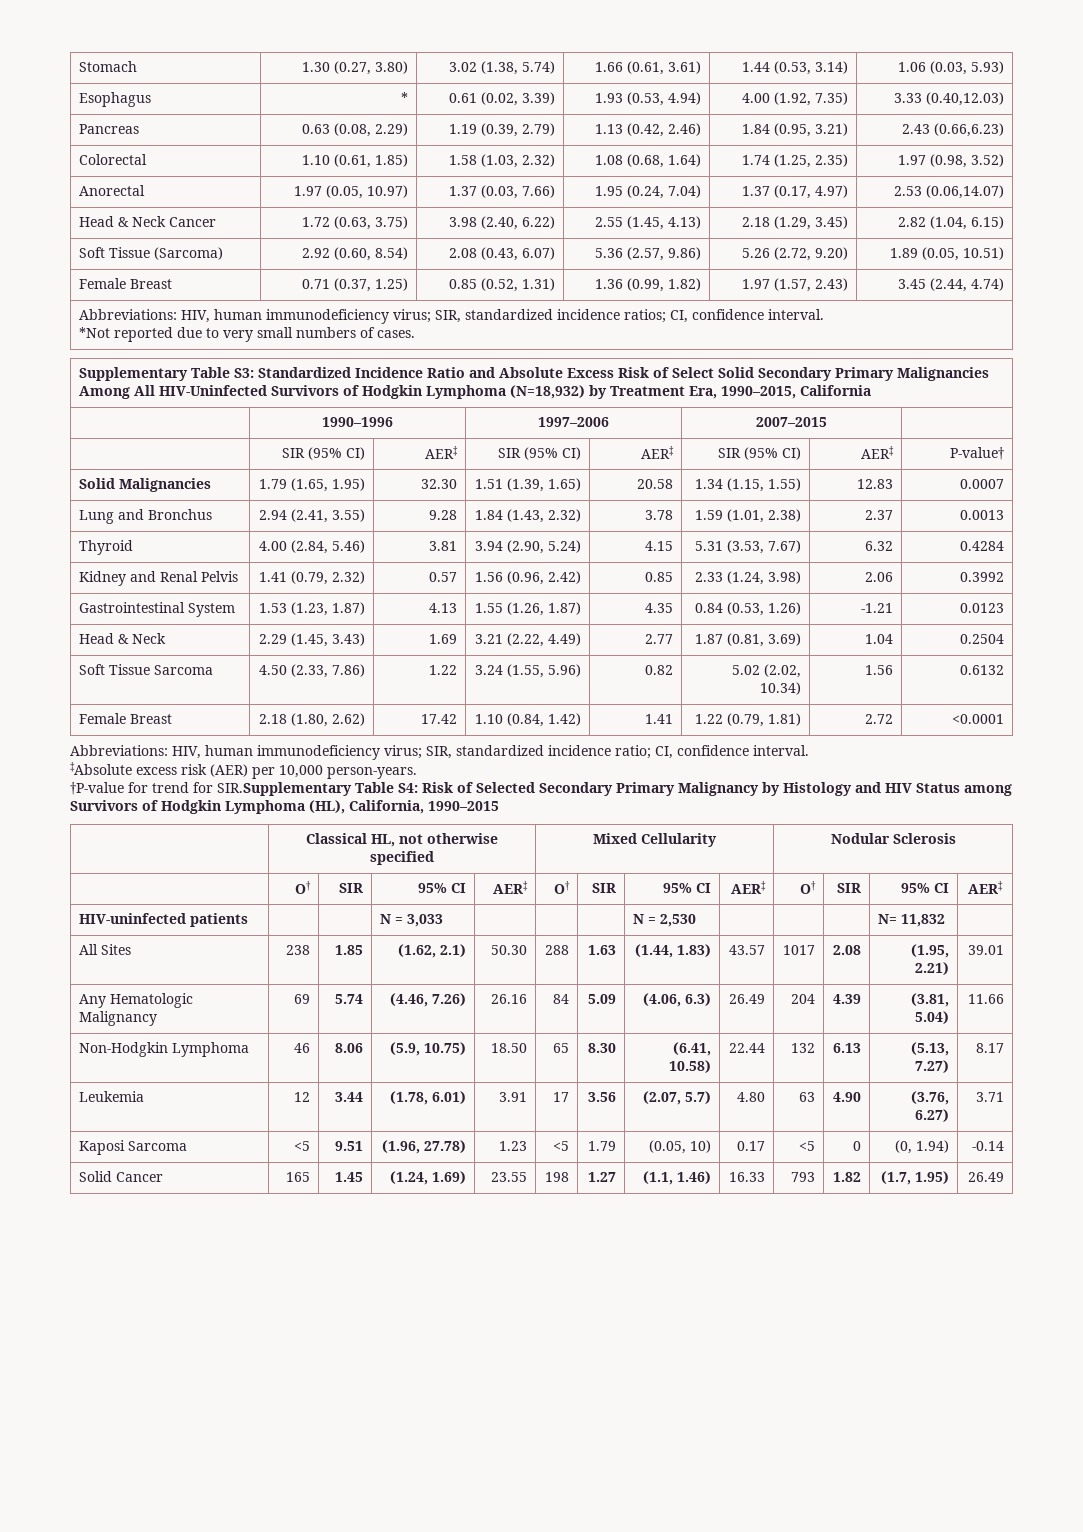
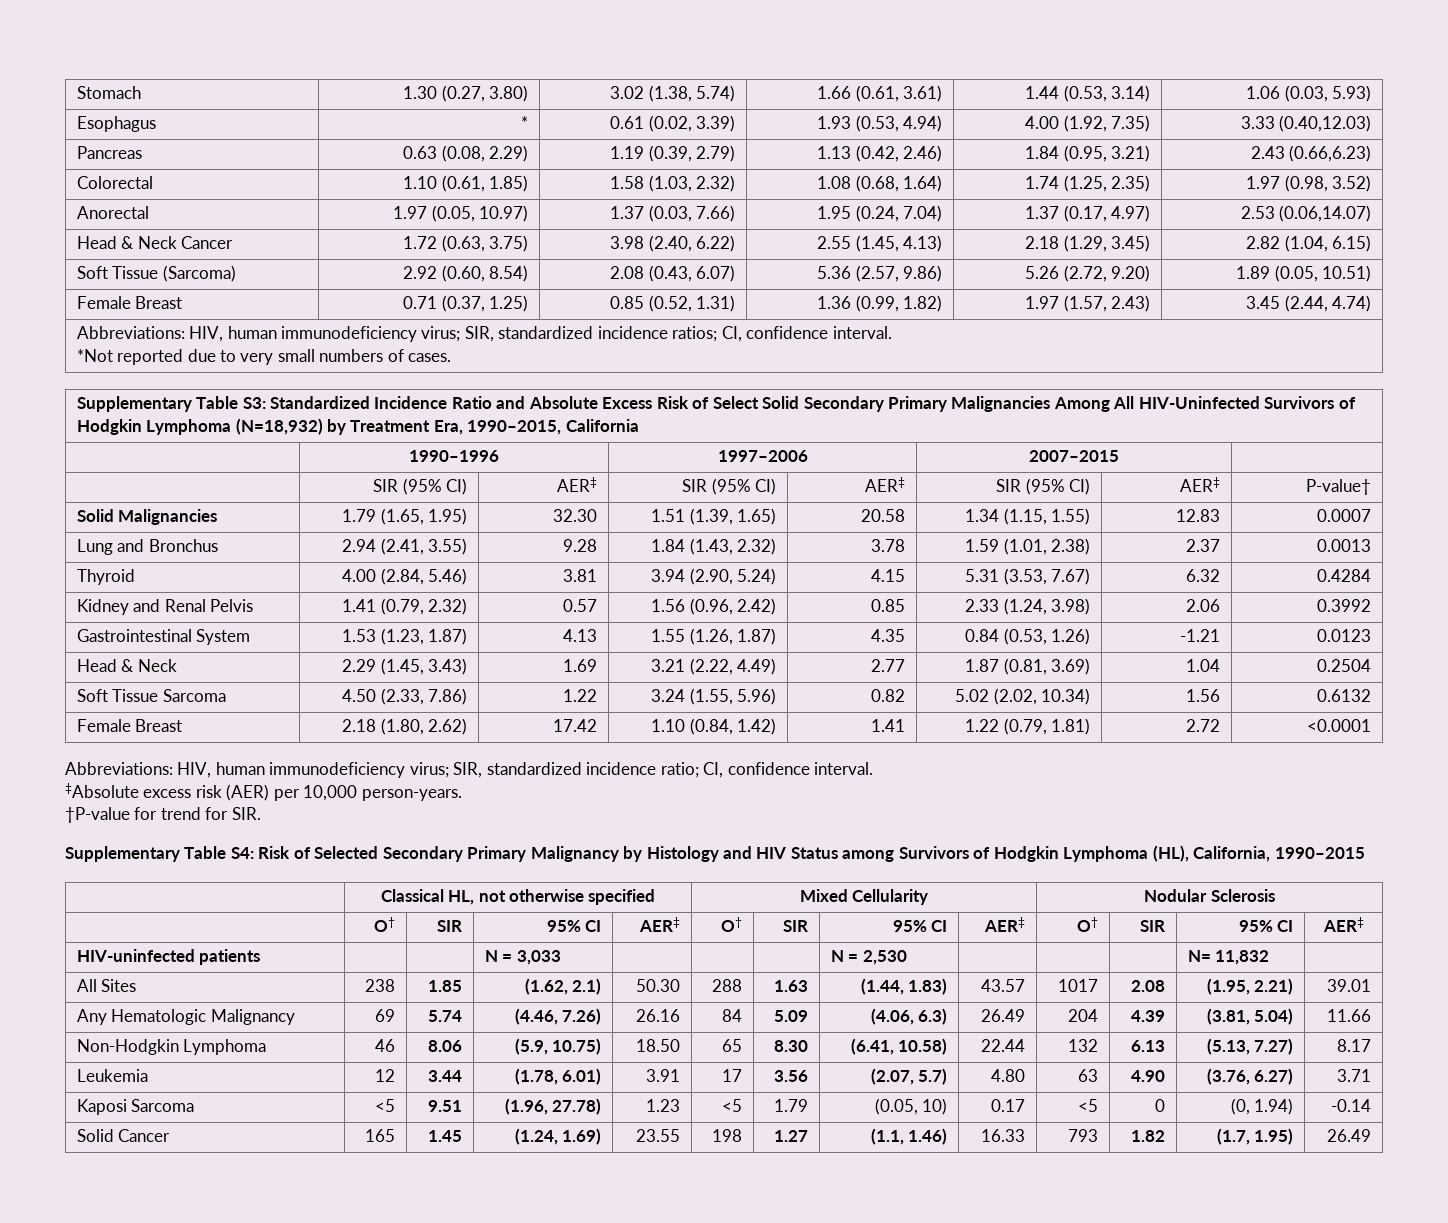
- †P-value for trend for SIR.Supplementary Table S4: Risk of Selected Secondary Primary Malignancy by Histology and HIV Status among Survivors of Hodgkin Lymphoma (HL), California, 1990–2015
+ †P-value for trend for SIR.
+ Supplementary Table S4: Risk of Selected Secondary Primary Malignancy by Histology and HIV Status among Survivors of Hodgkin Lymphoma (HL), California, 1990–2015

